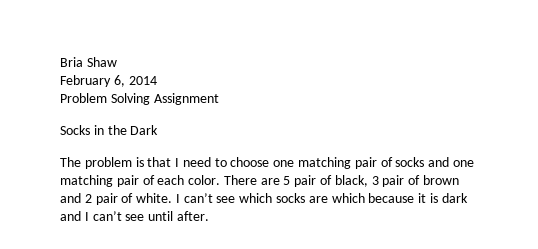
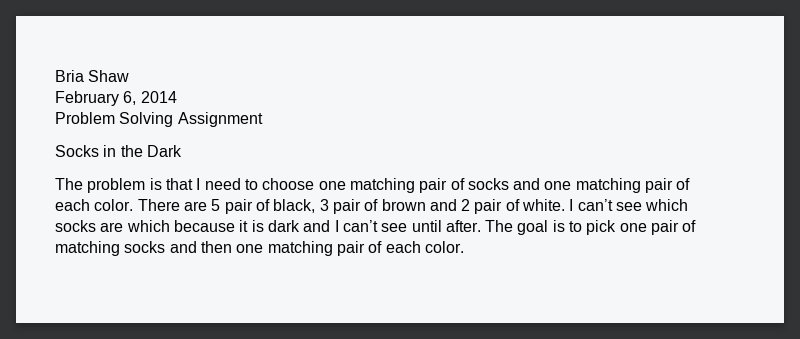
+ The goal is to pick one pair of matching socks and then one matching pair of each color.

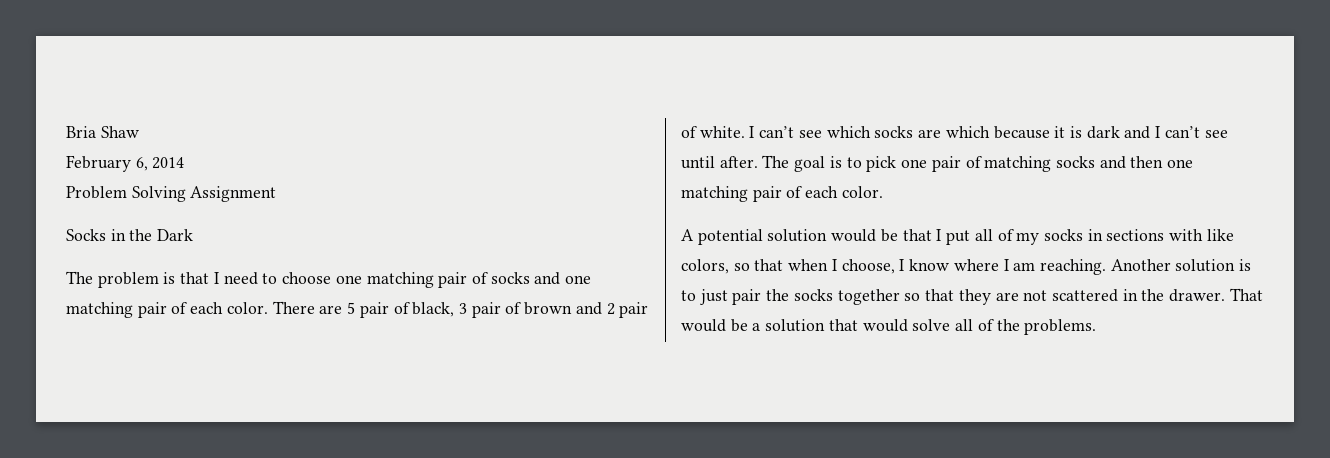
+ A potential solution would be that I put all of my socks in sections with like colors, so that when I choose, I know where I am reaching. Another solution is to just pair the socks together so that they are not scattered in the drawer. That would be a solution that would solve all of the problems.

